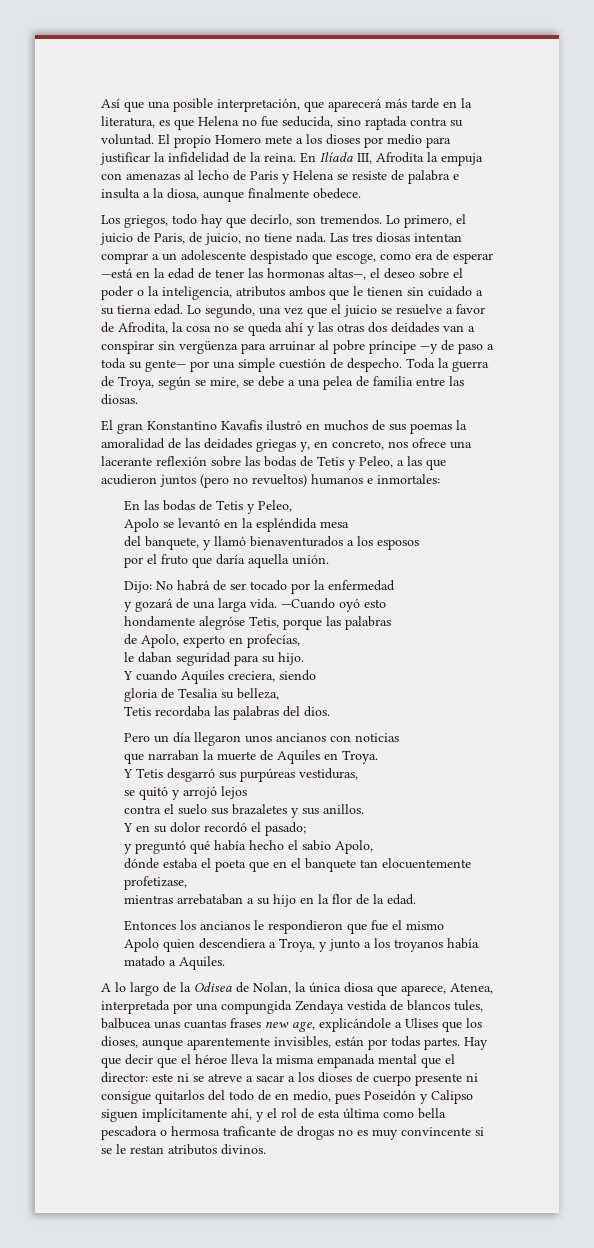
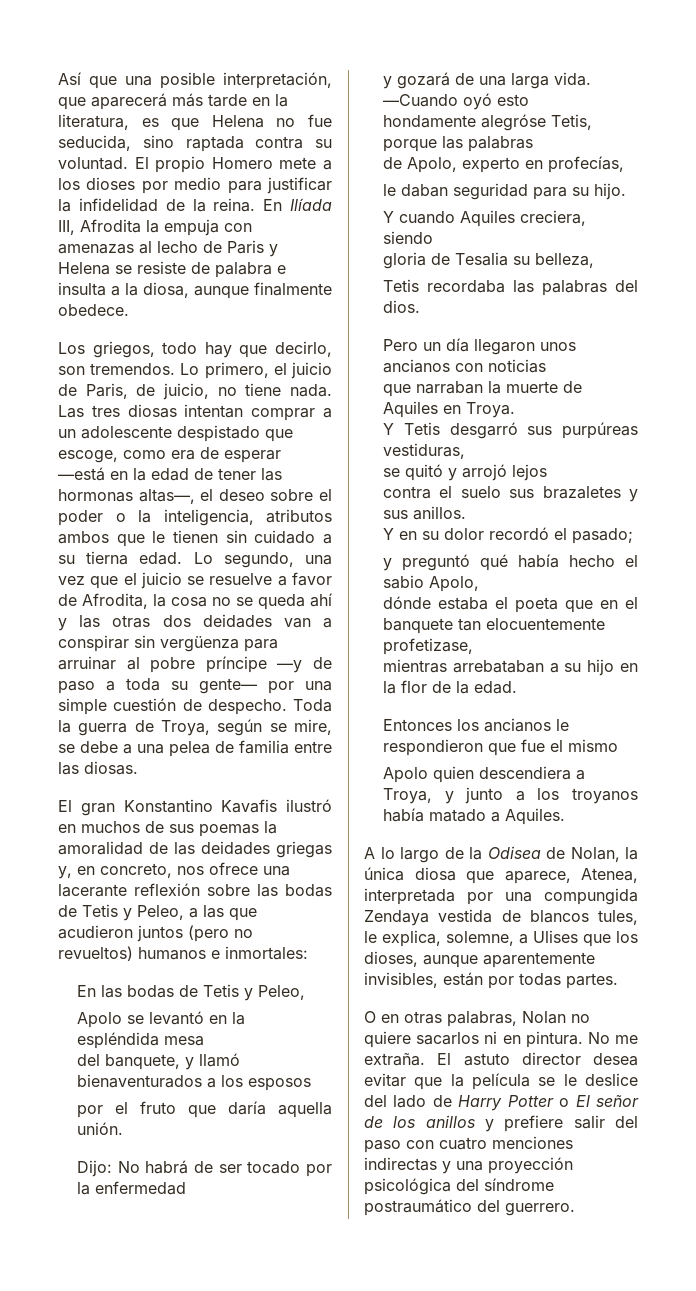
- A lo largo de la Odisea de Nolan, la única diosa que aparece, Atenea, interpretada por una compungida Zendaya vestida de blancos tules, balbucea unas cuantas frases new age, explicándole a Ulises que los dioses, aunque aparentemente invisibles, están por todas partes. Hay que decir que el héroe lleva la misma empanada mental que el director: este ni se atreve a sacar a los dioses de cuerpo presente ni consigue quitarlos del todo de en medio, pues Poseidón y Calipso siguen implícitamente ahí, y el rol de esta última como bella pescadora o hermosa traficante de drogas no es muy convincente si se le restan atributos divinos.
+ A lo largo de la Odisea de Nolan, la única diosa que aparece, Atenea, interpretada por una compungida Zendaya vestida de blancos tules, le explica, solemne, a Ulises que los dioses, aunque aparentemente invisibles, están por todas partes.
+ O en otras palabras, Nolan no quiere sacarlos ni en pintura. No me extraña. El astuto director desea evitar que la película se le deslice del lado de Harry Potter o El señor de los anillos y prefiere salir del paso con cuatro menciones indirectas y una proyección psicológica del síndrome postraumático del guerrero.

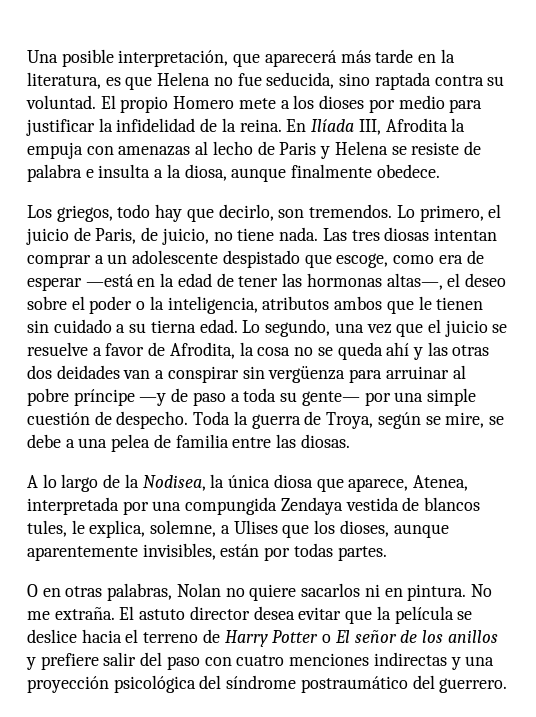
- Así que una posible interpretación, que aparecerá más tarde en la literatura, es que Helena no fue seducida, sino raptada contra su voluntad.
+ Una posible interpretación, que aparecerá más tarde en la literatura, es que Helena no fue seducida, sino raptada contra su voluntad.
- El gran Konstantino Kavafis ilustró en muchos de sus poemas la amoralidad de las deidades griegas y, en concreto, nos ofrece una lacerante reflexión sobre las bodas de Tetis y Peleo, a las que acudieron juntos (pero no revueltos) humanos e inmortales:
- En las bodas de Tetis y Peleo,
- Apolo se levantó en la espléndida mesa
- del banquete, y llamó bienaventurados a los esposos
- por el fruto que daría aquella unión.
- Dijo: No habrá de ser tocado por la enfermedad
- y gozará de una larga vida. —Cuando oyó esto
- hondamente alegróse Tetis, porque las palabras
- de Apolo, experto en profecías,
- le daban seguridad para su hijo.
- Y cuando Aquiles creciera, siendo
- gloria de Tesalia su belleza,
- Tetis recordaba las palabras del dios.
- Pero un día llegaron unos ancianos con noticias
- que narraban la muerte de Aquiles en Troya.
- Y Tetis desgarró sus purpúreas vestiduras,
- se quitó y arrojó lejos
- contra el suelo sus brazaletes y sus anillos.
- Y en su dolor recordó el pasado;
- y preguntó qué había hecho el sabio Apolo,
- dónde estaba el poeta que en el banquete tan elocuentemente profetizase,
- mientras arrebataban a su hijo en la flor de la edad.
- Entonces los ancianos le respondieron que fue el mismo
- Apolo quien descendiera a Troya, y junto a los troyanos había matado a Aquiles.
- A lo largo de la Odisea de Nolan, la única diosa que aparece, Atenea, interpretada por una compungida Zendaya vestida de blancos tules, le explica, solemne, a Ulises que los dioses, aunque aparentemente invisibles, están por todas partes.
+ A lo largo de la Nodisea, la única diosa que aparece, Atenea, interpretada por una compungida Zendaya vestida de blancos tules, le explica, solemne, a Ulises que los dioses, aunque aparentemente invisibles, están por todas partes.
- El astuto director desea evitar que la película se le deslice del lado de Harry Potter o El señor de los anillos y prefiere salir del paso con cuatro menciones indirectas y una proyección psicológica del síndrome postraumático del guerrero.
+ El astuto director desea evitar que la película se deslice hacia el terreno de Harry Potter o El señor de los anillos y prefiere salir del paso con cuatro menciones indirectas y una proyección psicológica del síndrome postraumático del guerrero.

